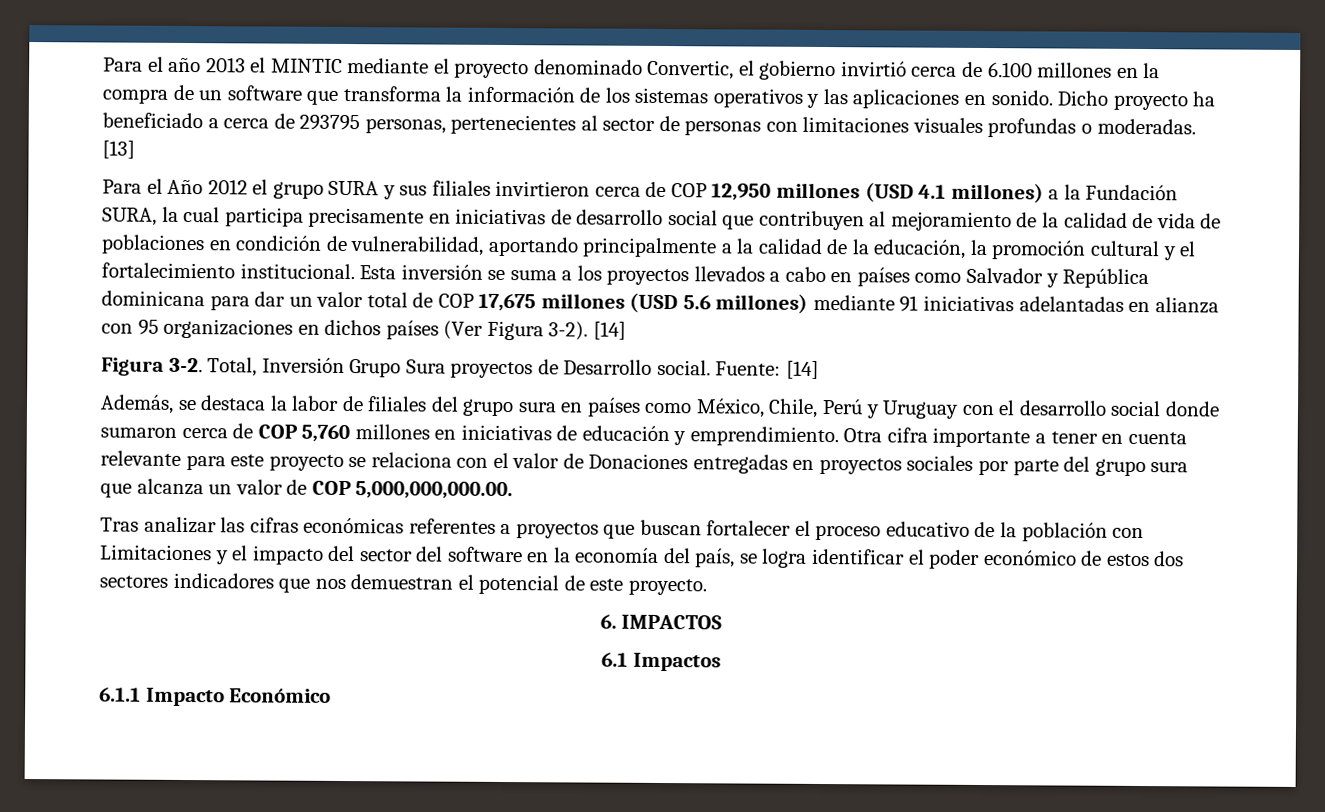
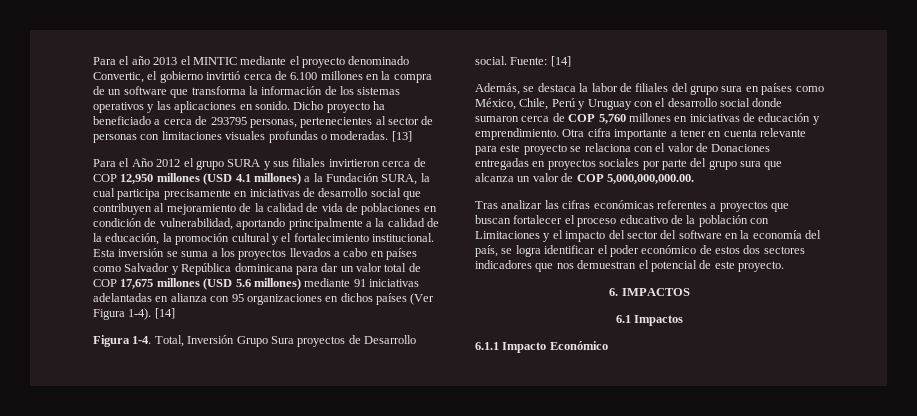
- Esta inversión se suma a los proyectos llevados a cabo en países como Salvador y República dominicana para dar un valor total de COP 17,675 millones (USD 5.6 millones) mediante 91 iniciativas adelantadas en alianza con 95 organizaciones en dichos países (Ver Figura 3-2).
+ Esta inversión se suma a los proyectos llevados a cabo en países como Salvador y República dominicana para dar un valor total de COP 17,675 millones (USD 5.6 millones) mediante 91 iniciativas adelantadas en alianza con 95 organizaciones en dichos países (Ver Figura 1-4).
- Figura 3-2.
+ Figura 1-4.

